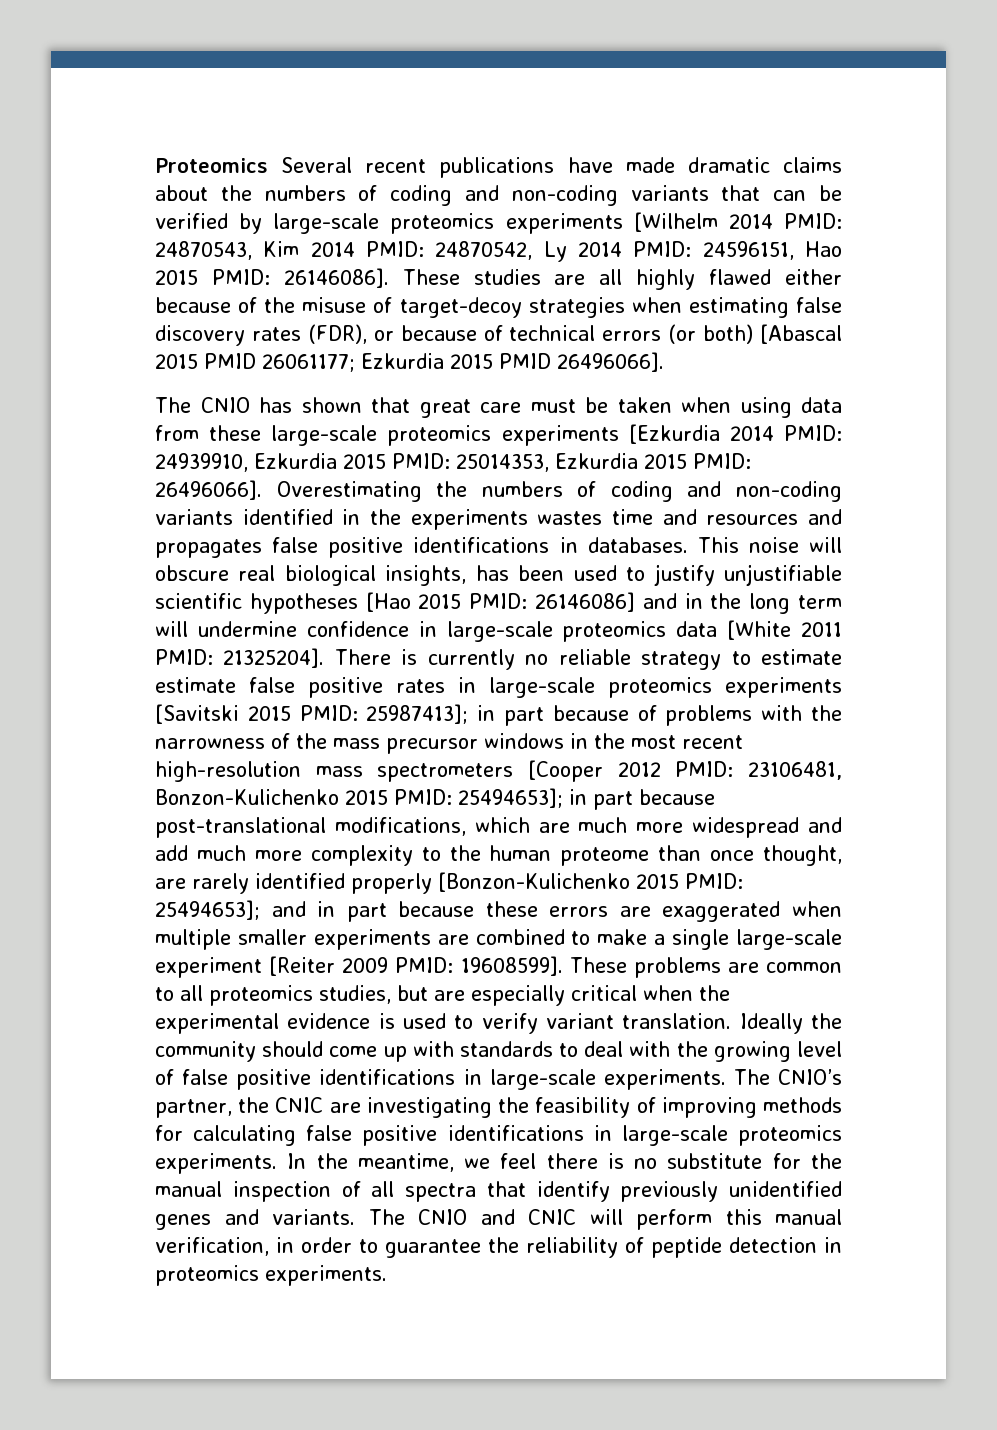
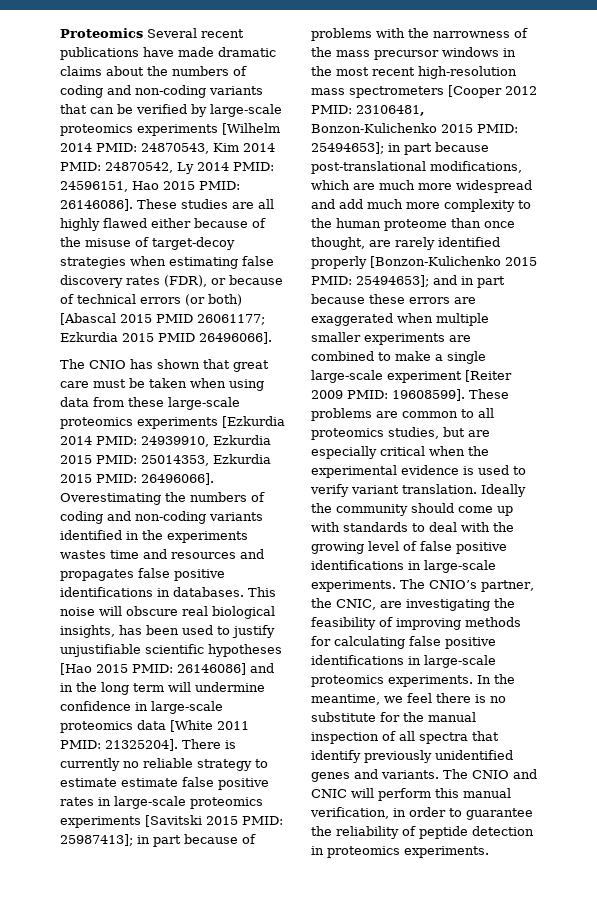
- The CNIO’s partner, the CNIC are investigating the feasibility of improving methods for calculating false positive identifications in large-scale proteomics experiments.
+ The CNIO’s partner, the CNIC, are investigating the feasibility of improving methods for calculating false positive identifications in large-scale proteomics experiments.

